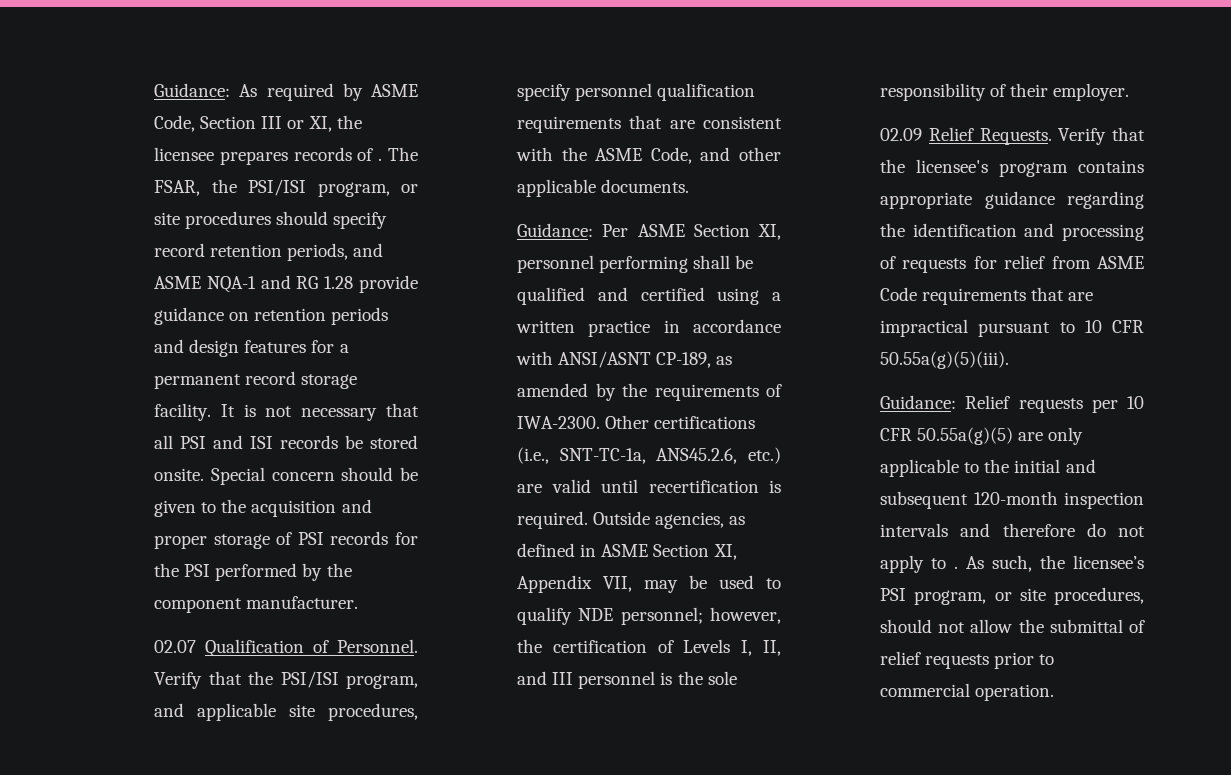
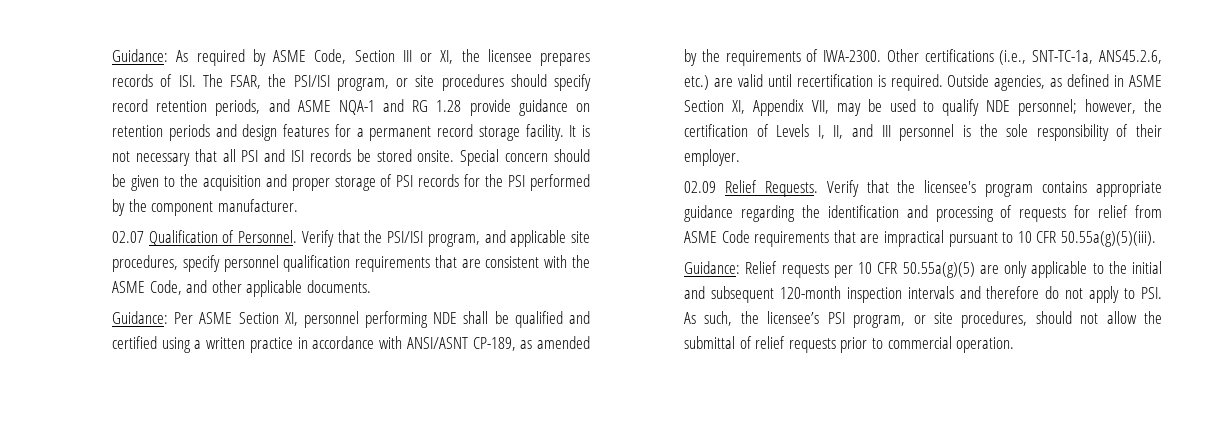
- Guidance: As required by ASME Code, Section III or XI, the licensee prepares records of . The FSAR, the PSI/ISI program, or site procedures should specify record retention periods, and ASME NQA-1 and RG 1.28 provide guidance on retention periods and design features for a permanent record storage facility.
+ Guidance: As required by ASME Code, Section III or XI, the licensee prepares records of ISI. The FSAR, the PSI/ISI program, or site procedures should specify record retention periods, and ASME NQA-1 and RG 1.28 provide guidance on retention periods and design features for a permanent record storage facility.
- Guidance: Per ASME Section XI, personnel performing shall be qualified and certified using a written practice in accordance with ANSI/ASNT CP-189, as amended by the requirements of IWA-2300.
+ Guidance: Per ASME Section XI, personnel performing NDE shall be qualified and certified using a written practice in accordance with ANSI/ASNT CP-189, as amended by the requirements of IWA-2300.
- Guidance: Relief requests per 10 CFR 50.55a(g)(5) are only applicable to the initial and subsequent 120-month inspection intervals and therefore do not apply to . As such, the licensee’s PSI program, or site procedures, should not allow the submittal of relief requests prior to commercial operation.
+ Guidance: Relief requests per 10 CFR 50.55a(g)(5) are only applicable to the initial and subsequent 120-month inspection intervals and therefore do not apply to PSI. As such, the licensee’s PSI program, or site procedures, should not allow the submittal of relief requests prior to commercial operation.

